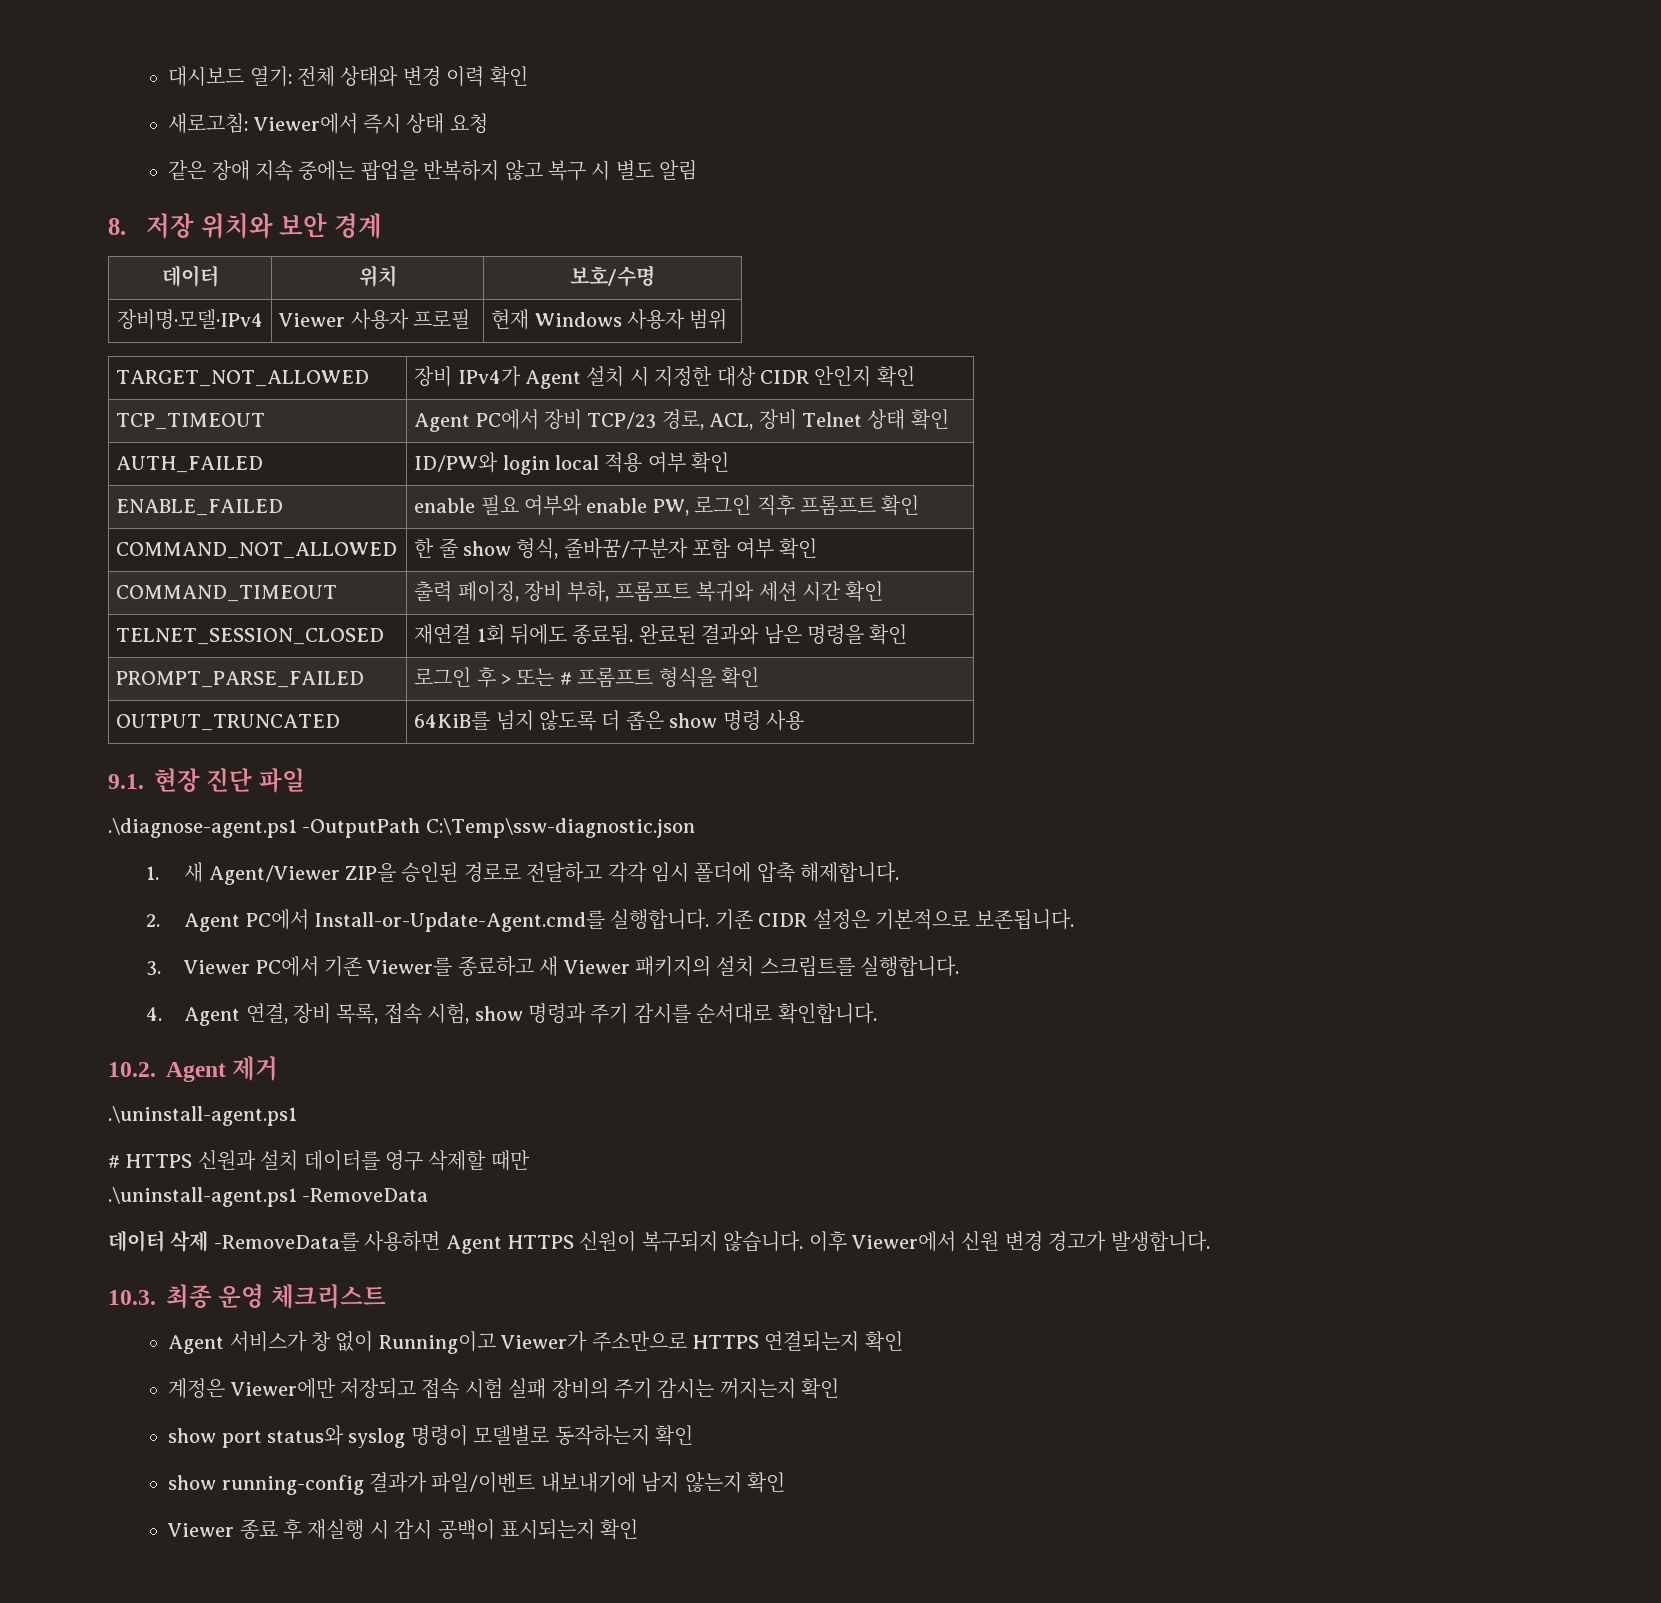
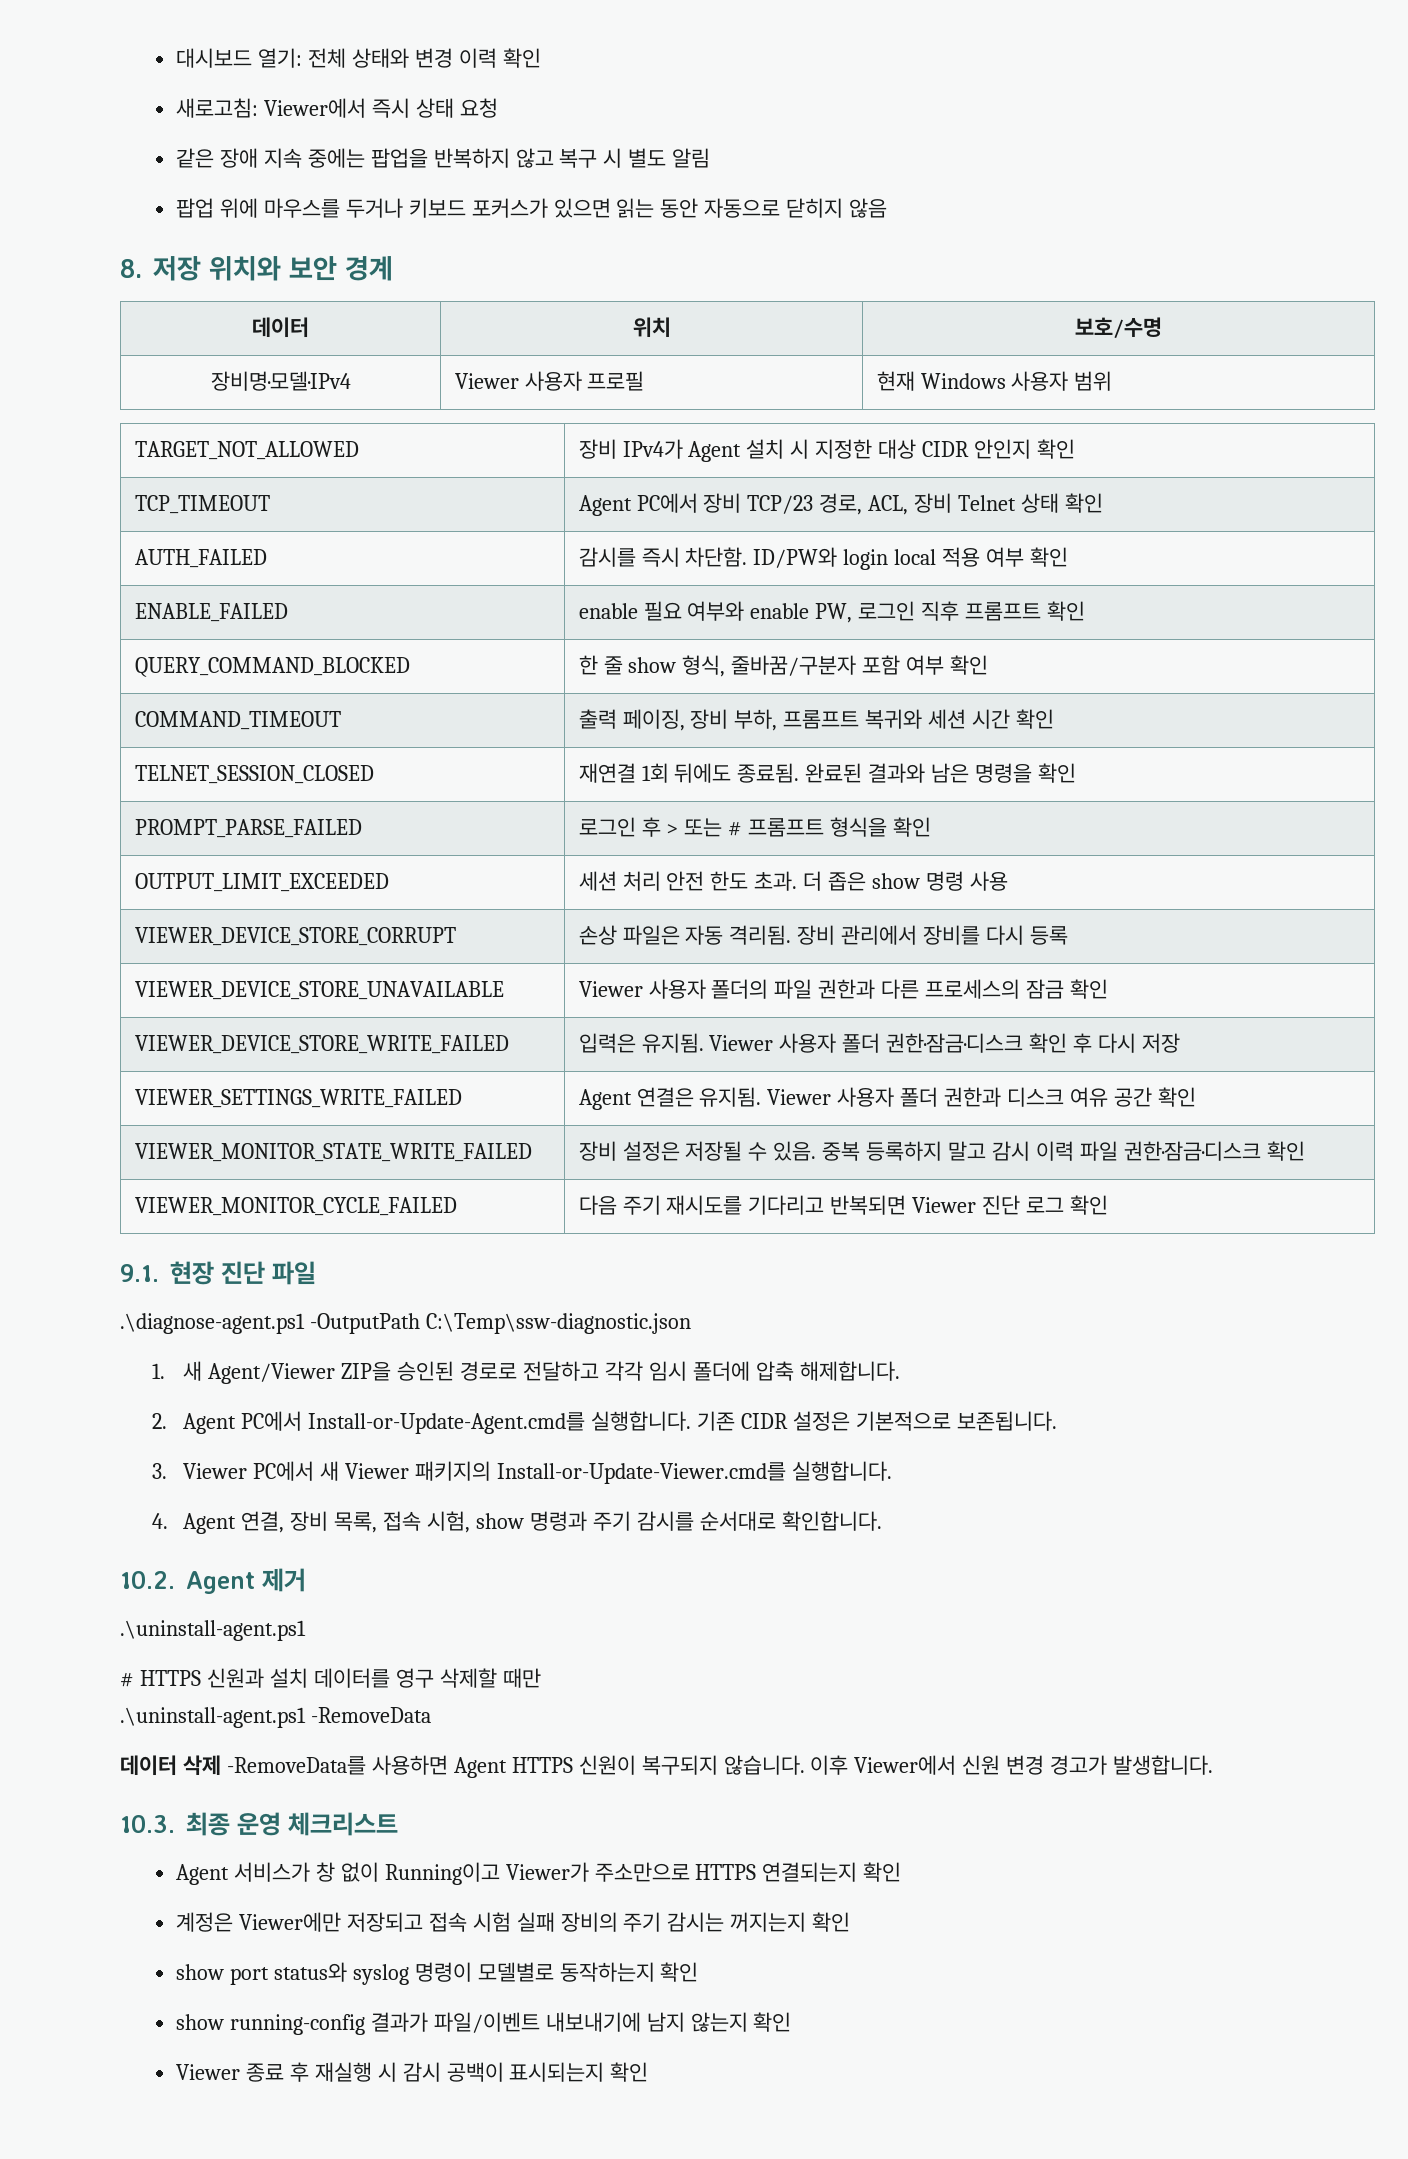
+ 팝업 위에 마우스를 두거나 키보드 포커스가 있으면 읽는 동안 자동으로 닫히지 않음
- AUTH_FAILED | ID/PW와 login local 적용 여부 확인
+ AUTH_FAILED | 감시를 즉시 차단함. ID/PW와 login local 적용 여부 확인
- COMMAND_NOT_ALLOWED | 한 줄 show 형식, 줄바꿈/구분자 포함 여부 확인
+ QUERY_COMMAND_BLOCKED | 한 줄 show 형식, 줄바꿈/구분자 포함 여부 확인
- OUTPUT_TRUNCATED | 64KiB를 넘지 않도록 더 좁은 show 명령 사용
+ OUTPUT_LIMIT_EXCEEDED | 세션 처리 안전 한도 초과. 더 좁은 show 명령 사용
+ VIEWER_DEVICE_STORE_CORRUPT | 손상 파일은 자동 격리됨. 장비 관리에서 장비를 다시 등록
+ VIEWER_DEVICE_STORE_UNAVAILABLE | Viewer 사용자 폴더의 파일 권한과 다른 프로세스의 잠금 확인
+ VIEWER_DEVICE_STORE_WRITE_FAILED | 입력은 유지됨. Viewer 사용자 폴더 권한·잠금·디스크 확인 후 다시 저장
+ VIEWER_SETTINGS_WRITE_FAILED | Agent 연결은 유지됨. Viewer 사용자 폴더 권한과 디스크 여유 공간 확인
+ VIEWER_MONITOR_STATE_WRITE_FAILED | 장비 설정은 저장될 수 있음. 중복 등록하지 말고 감시 이력 파일 권한·잠금·디스크 확인
+ VIEWER_MONITOR_CYCLE_FAILED | 다음 주기 재시도를 기다리고 반복되면 Viewer 진단 로그 확인
- 3. Viewer PC에서 기존 Viewer를 종료하고 새 Viewer 패키지의 설치 스크립트를 실행합니다.
+ 3. Viewer PC에서 새 Viewer 패키지의 Install-or-Update-Viewer.cmd를 실행합니다.

